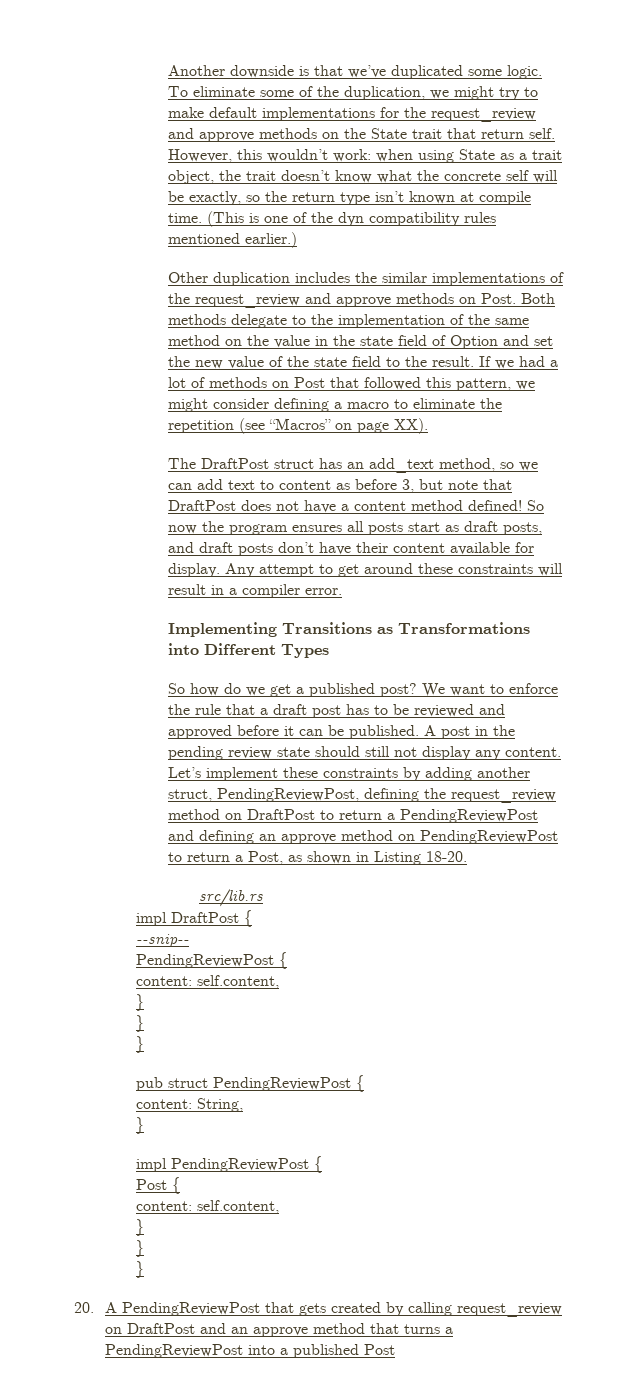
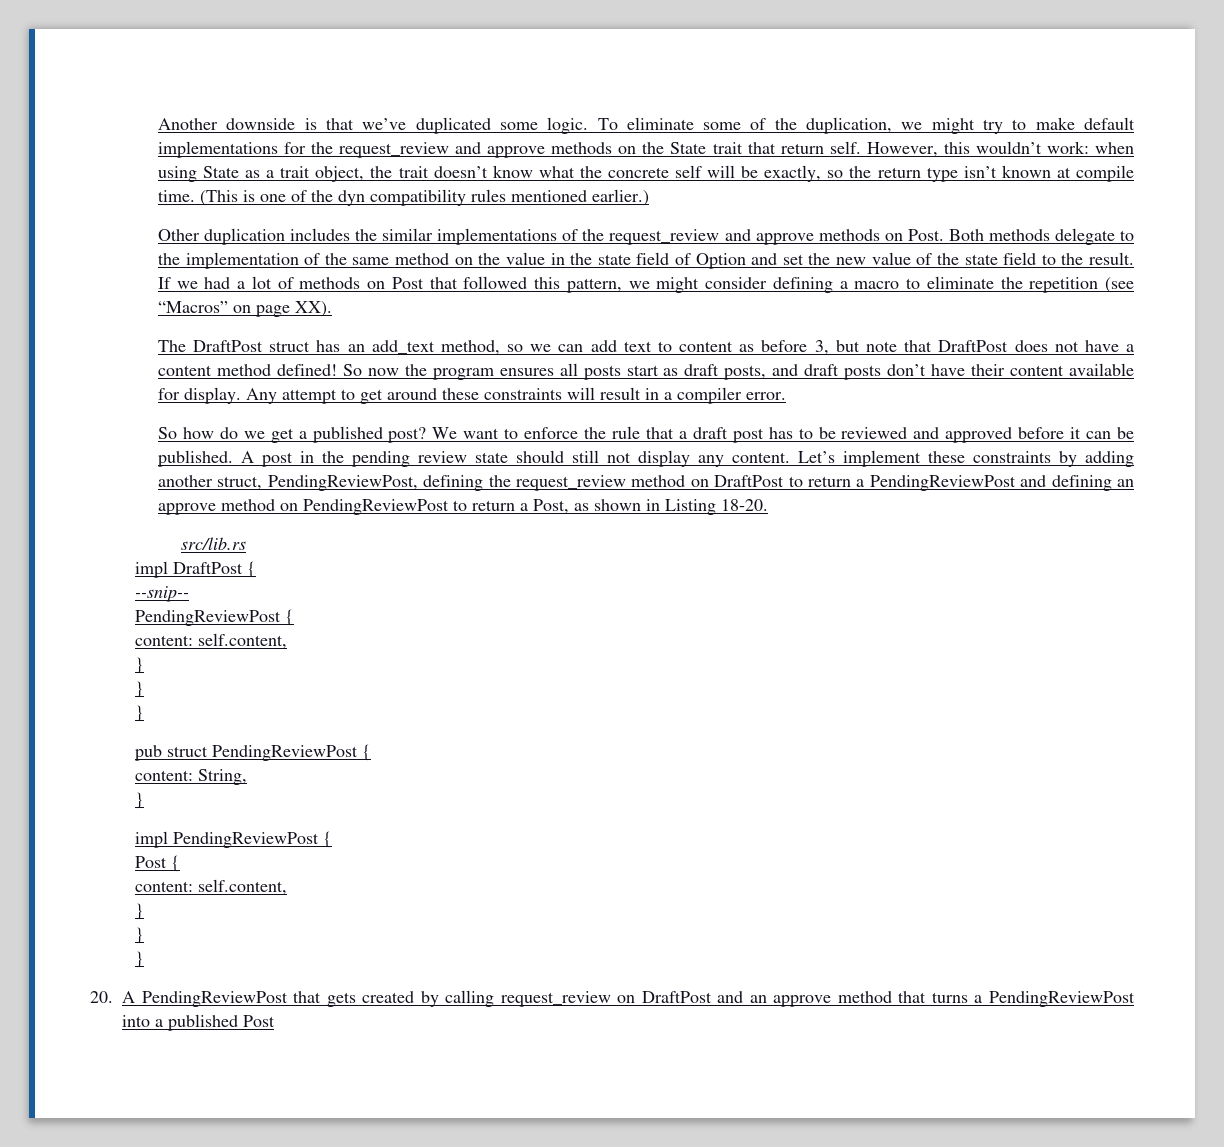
- Implementing Transitions as Transformations into Different Types

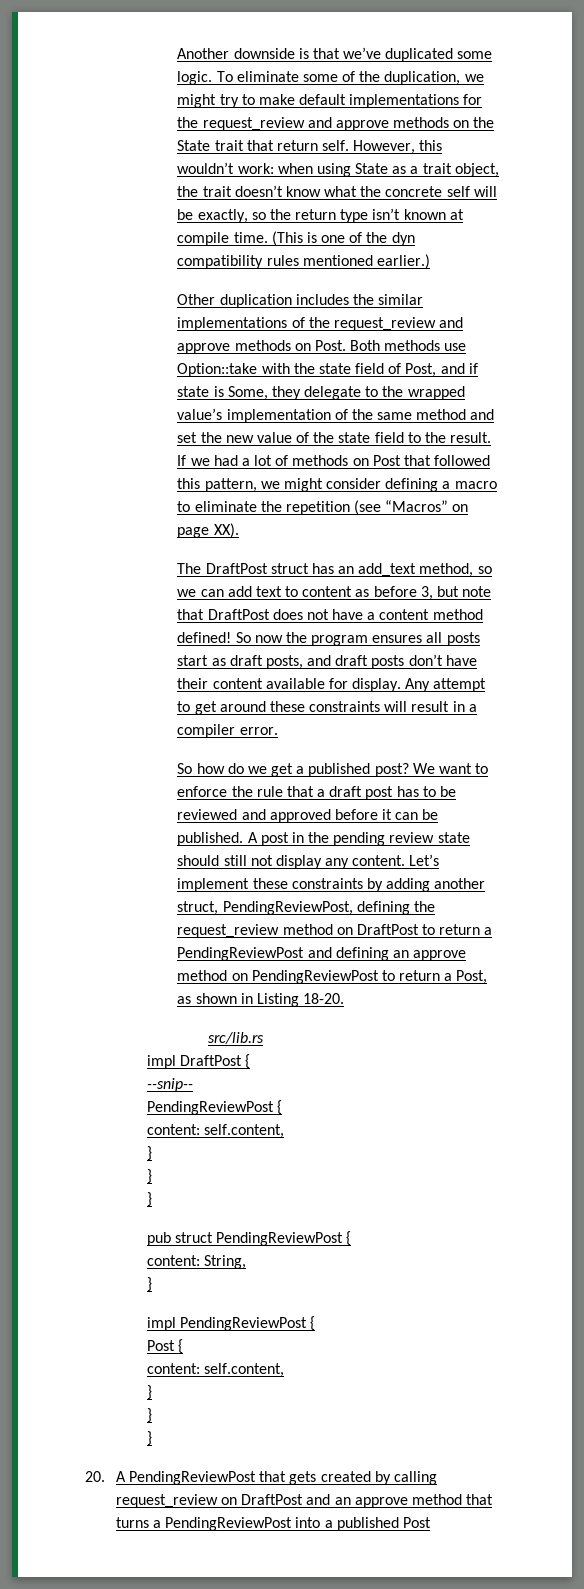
- Both methods delegate to the implementation of the same method on the value in the state field of Option and set the new value of the state field to the result.
+ Both methods use Option::take with the state field of Post, and if state is Some, they delegate to the wrapped value’s implementation of the same method and set the new value of the state field to the result.

